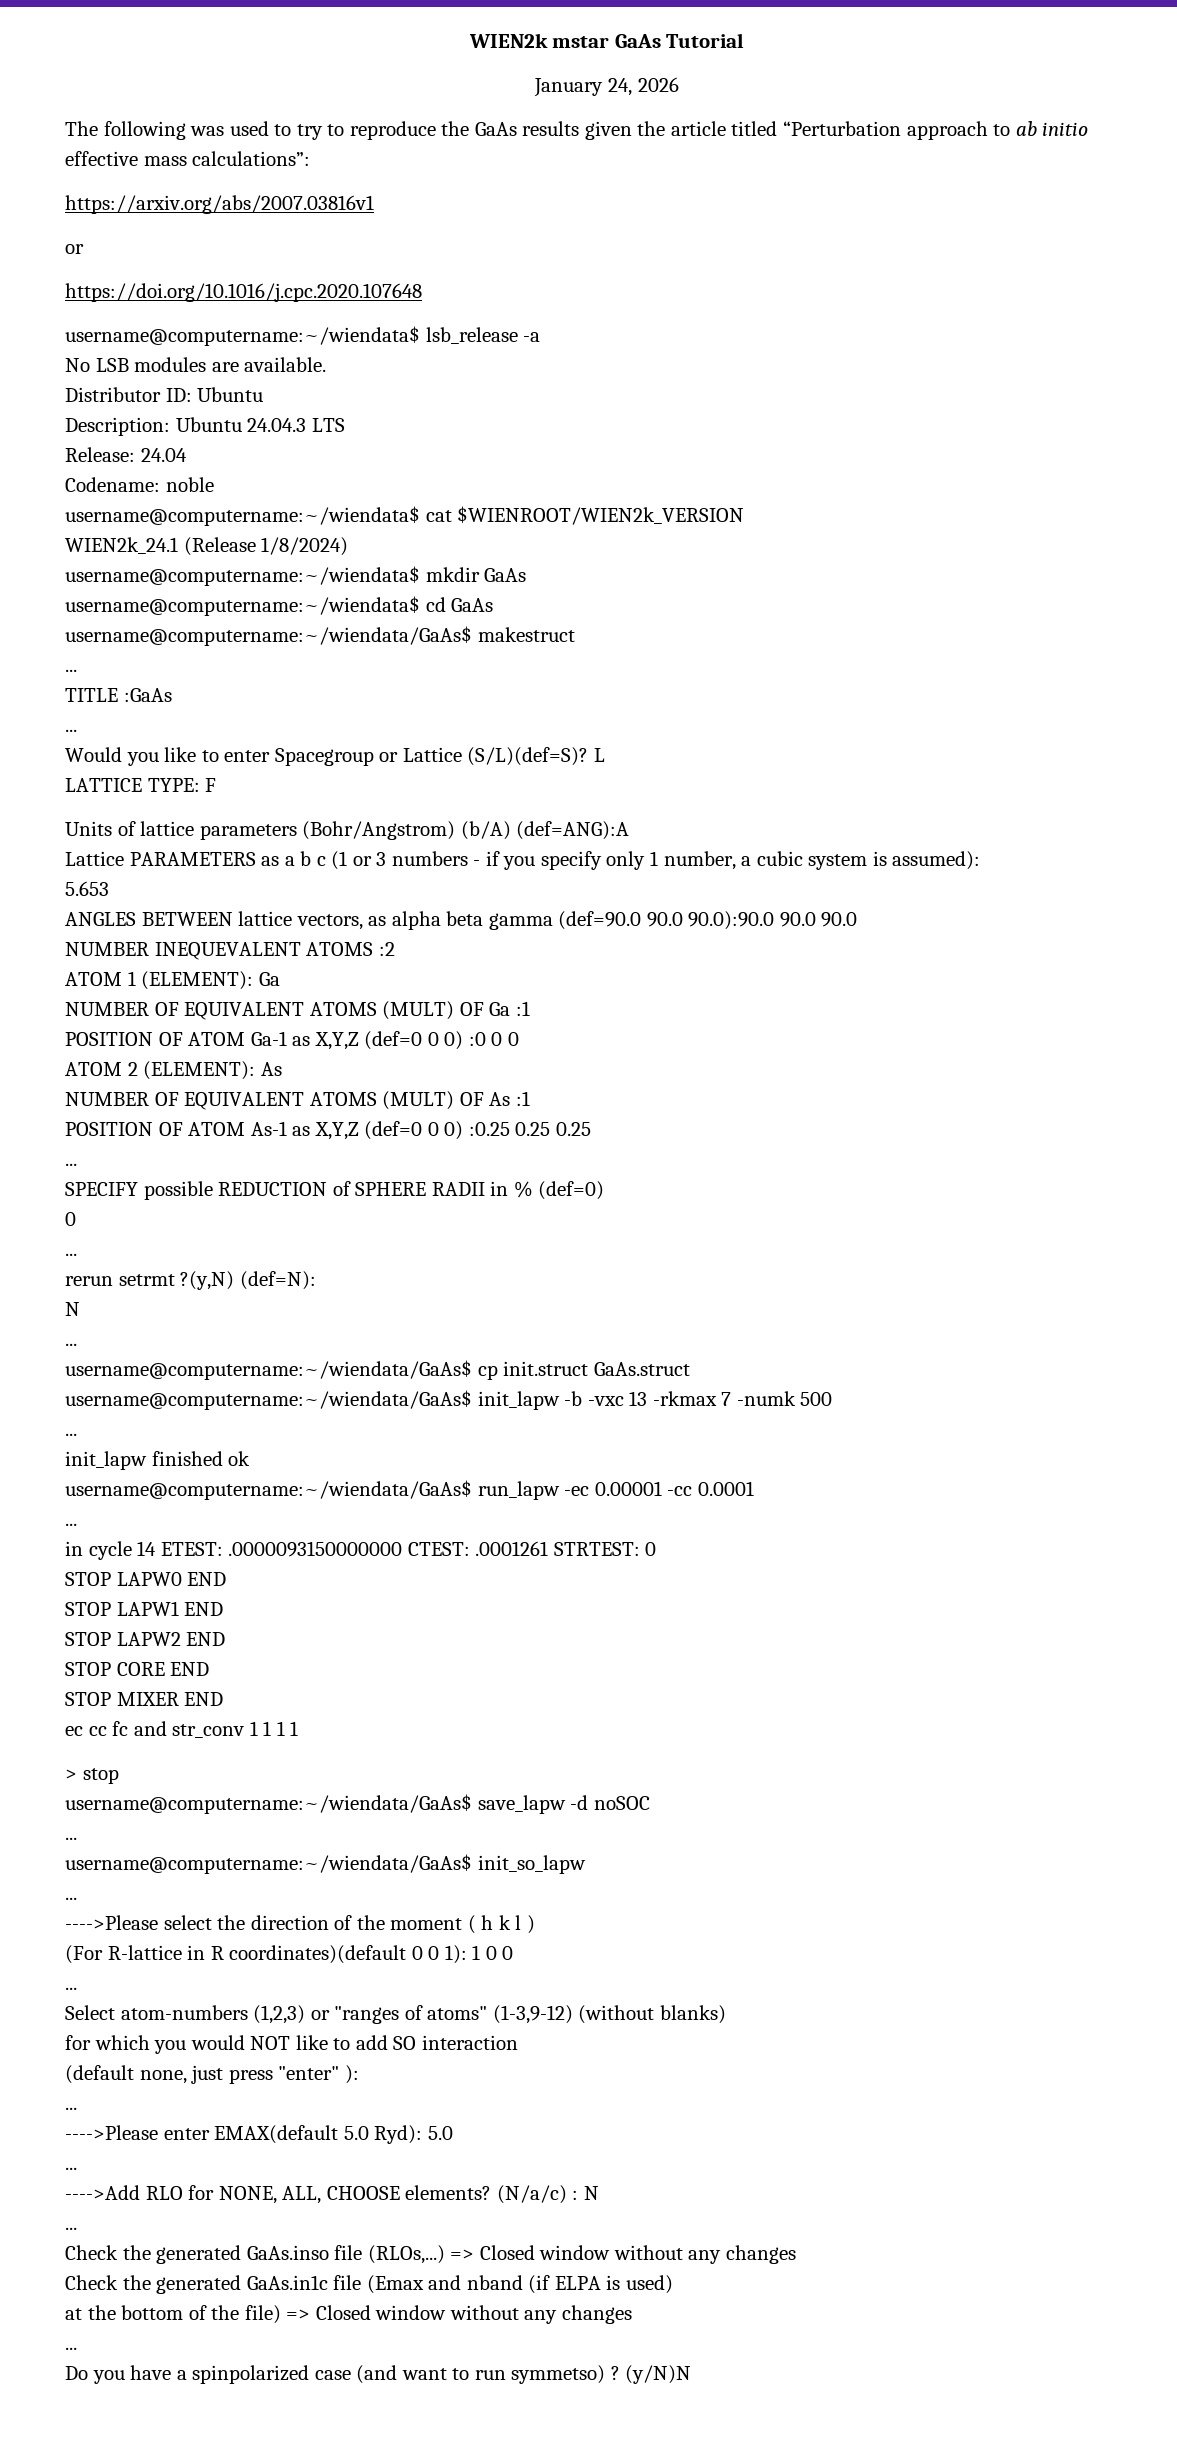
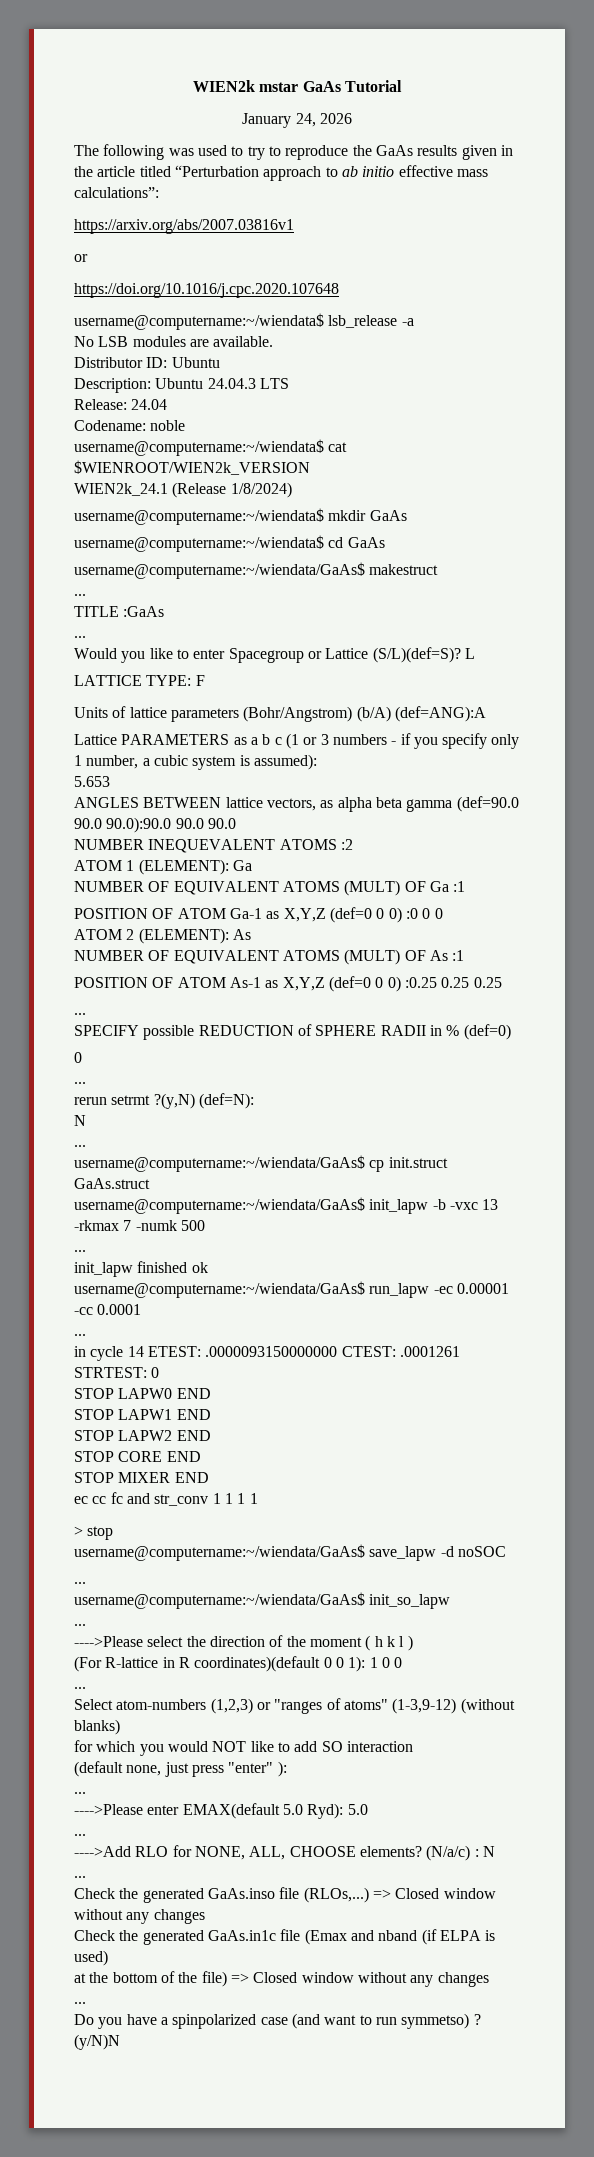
- The following was used to try to reproduce the GaAs results given the article titled “Perturbation approach to ab initio effective mass calculations”:
+ The following was used to try to reproduce the GaAs results given in the article titled “Perturbation approach to ab initio effective mass calculations”:

